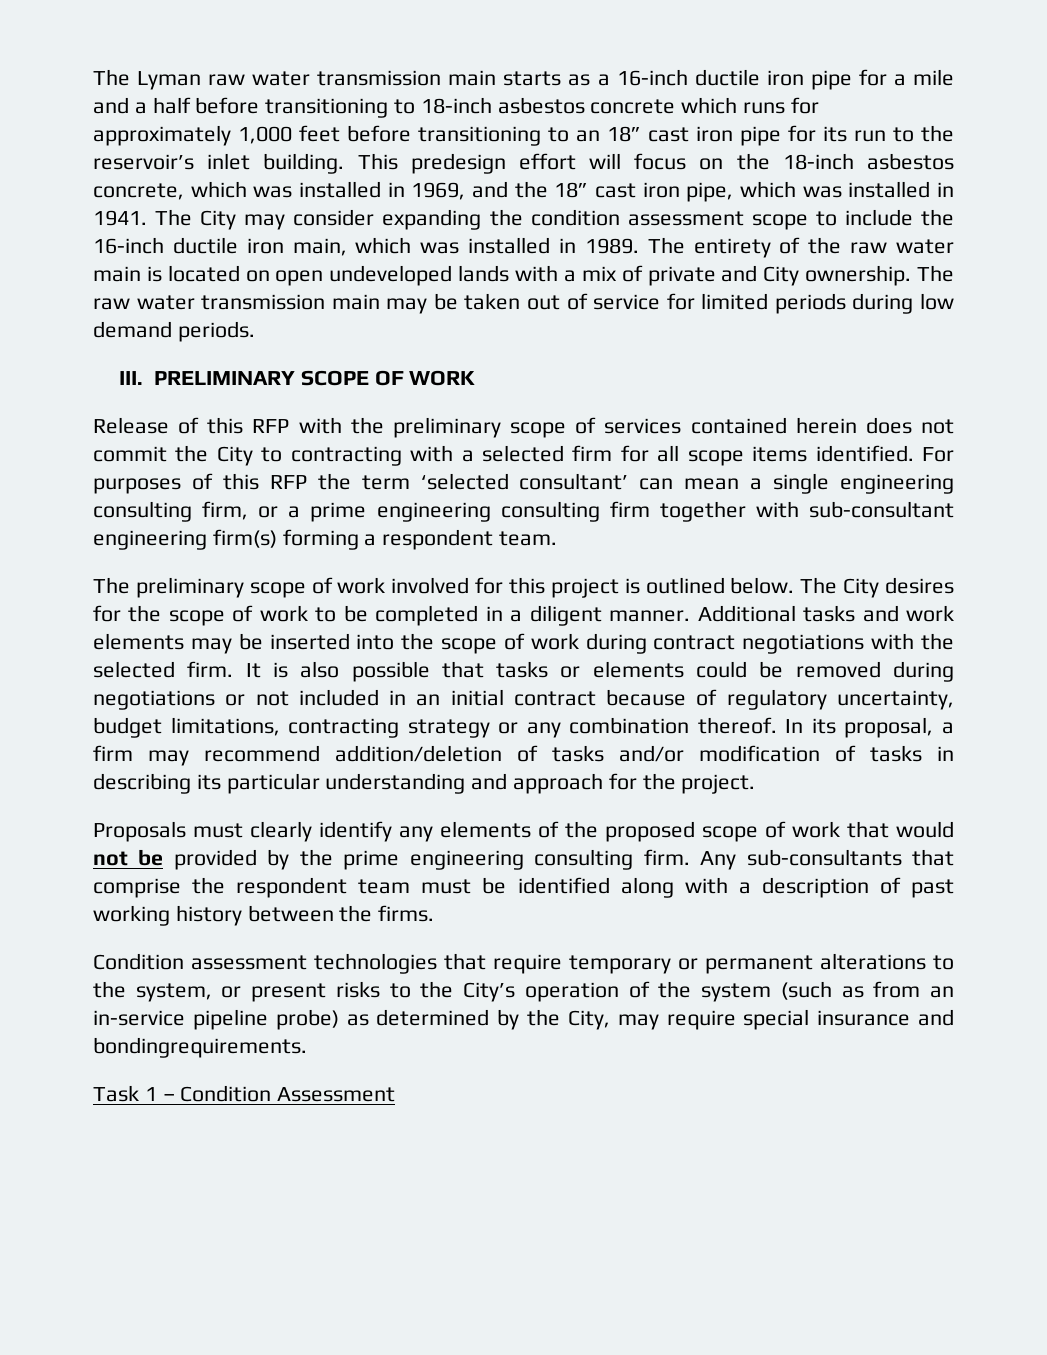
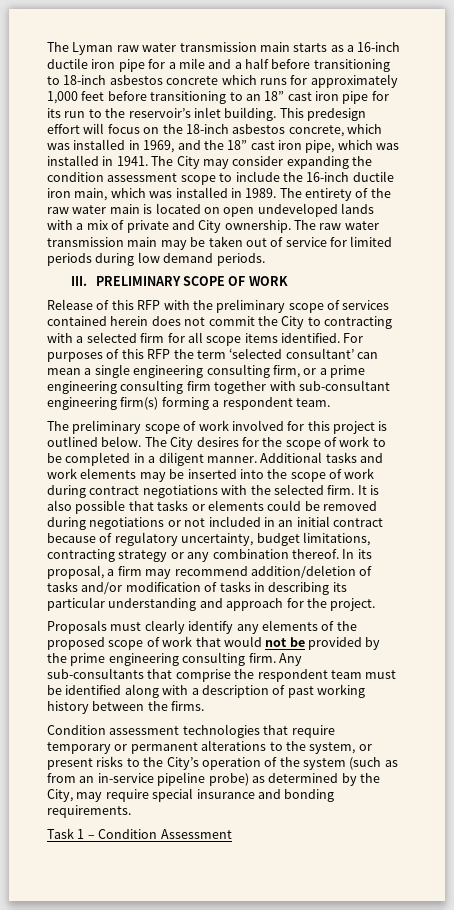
- Condition assessment technologies that require temporary or permanent alterations to the system, or present risks to the City’s operation of the system (such as from an in-service pipeline probe) as determined by the City, may require special insurance and bondingrequirements.
+ Condition assessment technologies that require temporary or permanent alterations to the system, or present risks to the City’s operation of the system (such as from an in-service pipeline probe) as determined by the City, may require special insurance and bonding requirements.

